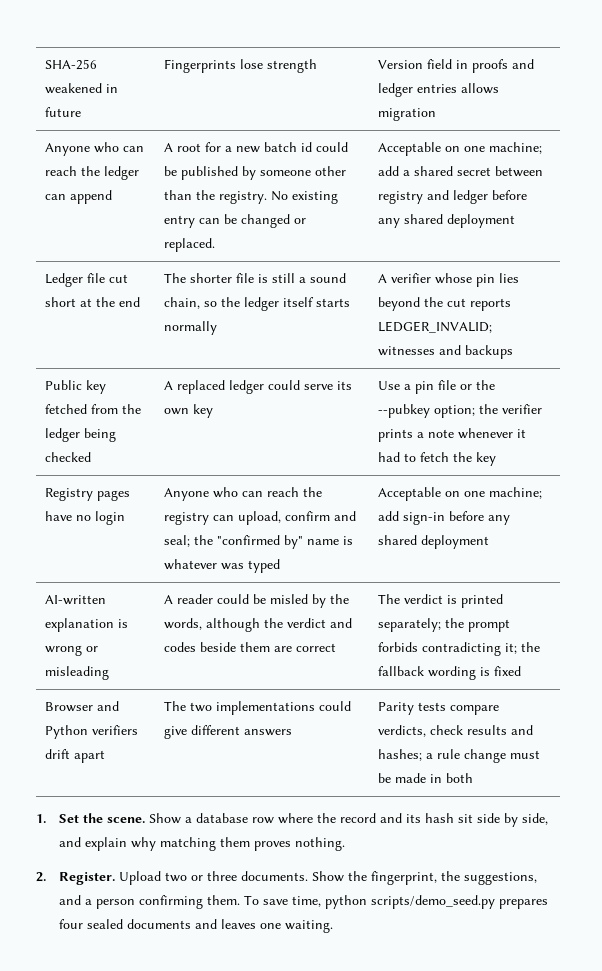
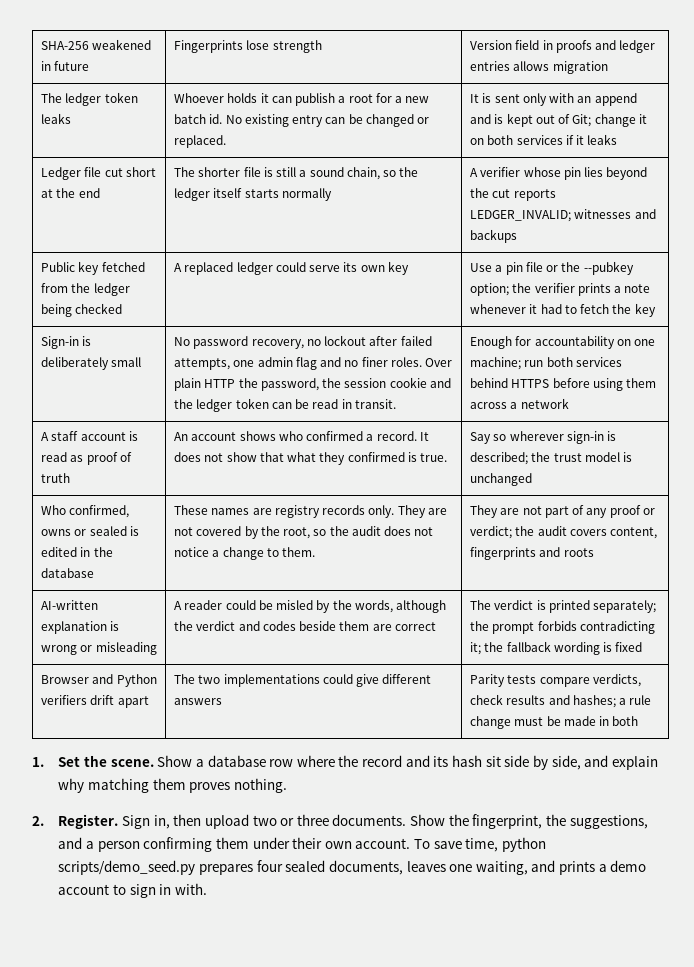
- Anyone who can reach the ledger can append | A root for a new batch id could be published by someone other than the registry.
+ The ledger token leaks | Whoever holds it can publish a root for a new batch id.
- Acceptable on one machine; add a shared secret between registry and ledger before any shared deployment
+ It is sent only with an append and is kept out of Git; change it on both services if it leaks
- Registry pages have no login | Anyone who can reach the registry can upload, confirm and seal; the "confirmed by" name is whatever was typed | Acceptable on one machine; add sign-in before any shared deployment
+ Sign-in is deliberately small | No password recovery, no lockout after failed attempts, one admin flag and no finer roles. Over plain HTTP the password, the session cookie and the ledger token can be read in transit. | Enough for accountability on one machine; run both services behind HTTPS before using them across a network
+ A staff account is read as proof of truth | An account shows who confirmed a record. It does not show that what they confirmed is true. | Say so wherever sign-in is described; the trust model is unchanged
+ Who confirmed, owns or sealed is edited in the database | These names are registry records only. They are not covered by the root, so the audit does not notice a change to them. | They are not part of any proof or verdict; the audit covers content, fingerprints and roots
- Upload two or three documents.
+ Sign in, then upload two or three documents.
- Show the fingerprint, the suggestions, and a person confirming them.
+ Show the fingerprint, the suggestions, and a person confirming them under their own account.
- To save time, python scripts/demo_seed.py prepares four sealed documents and leaves one waiting.
+ To save time, python scripts/demo_seed.py prepares four sealed documents, leaves one waiting, and prints a demo account to sign in with.

